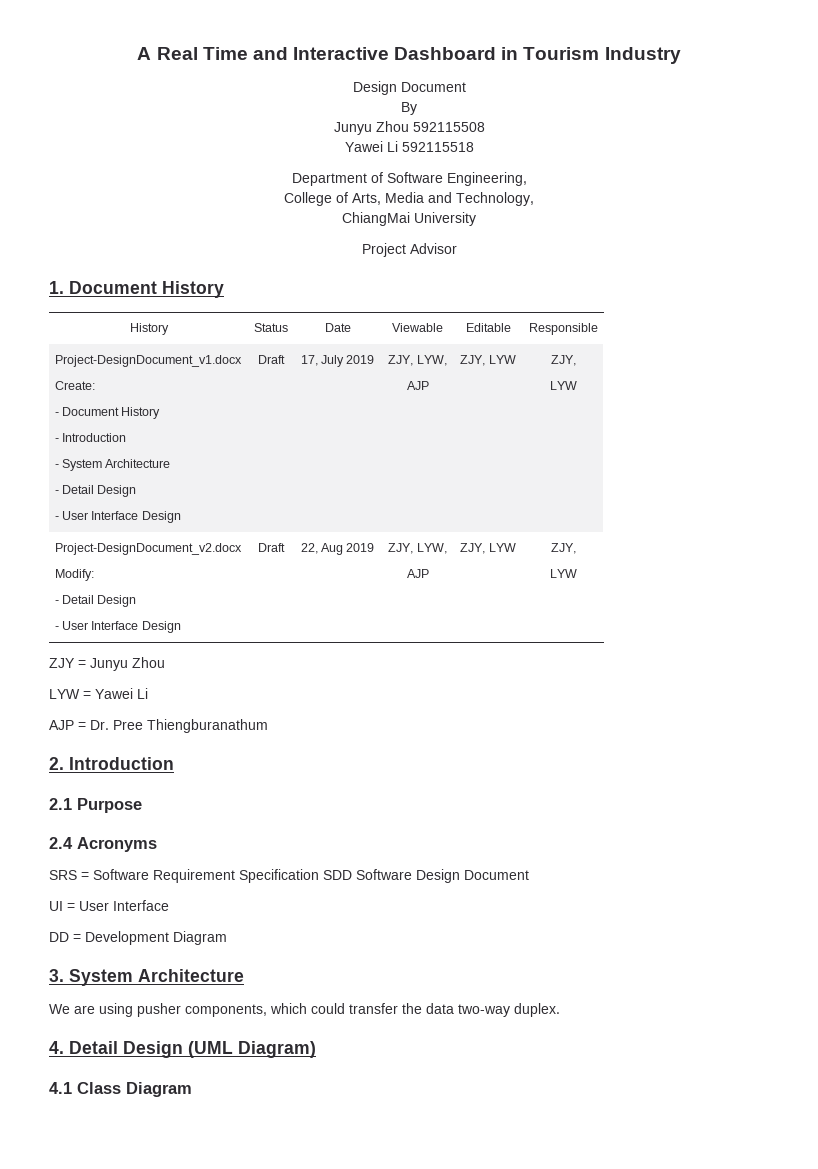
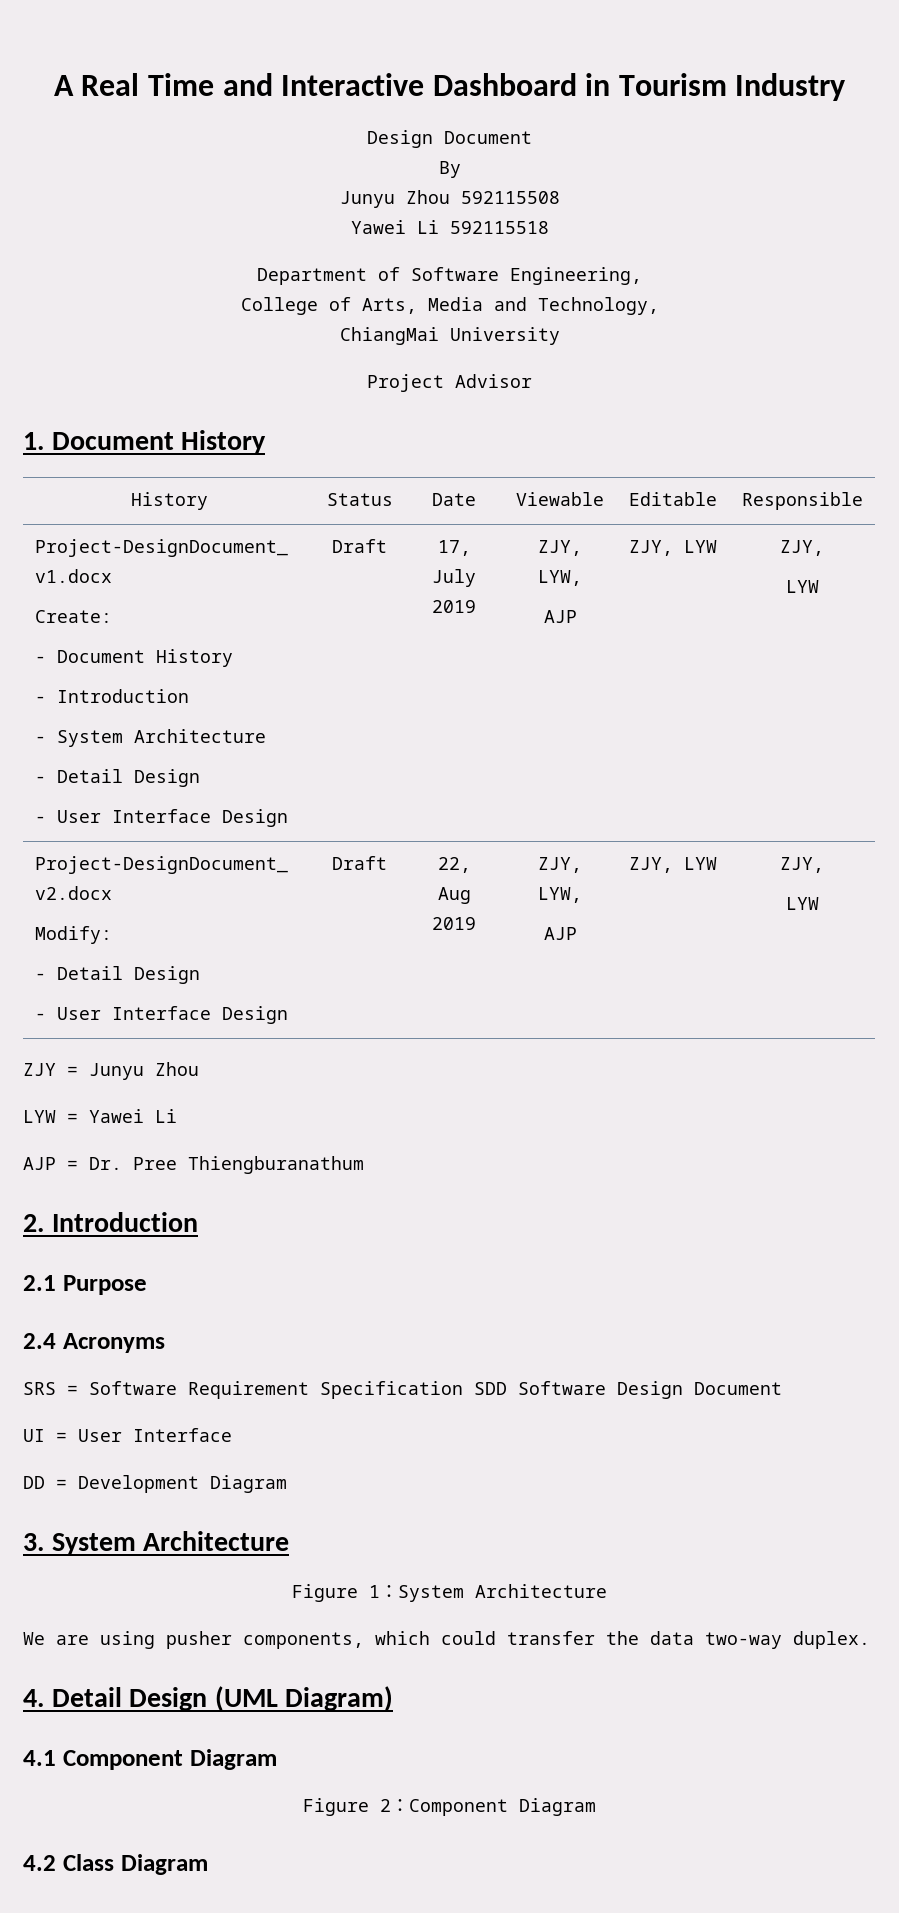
+ Figure 1：System Architecture
- 4.1 Class Diagram
+ 4.1 Component Diagram
+ Figure 2：Component Diagram
+ 4.2 Class Diagram

